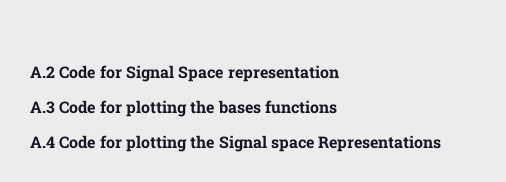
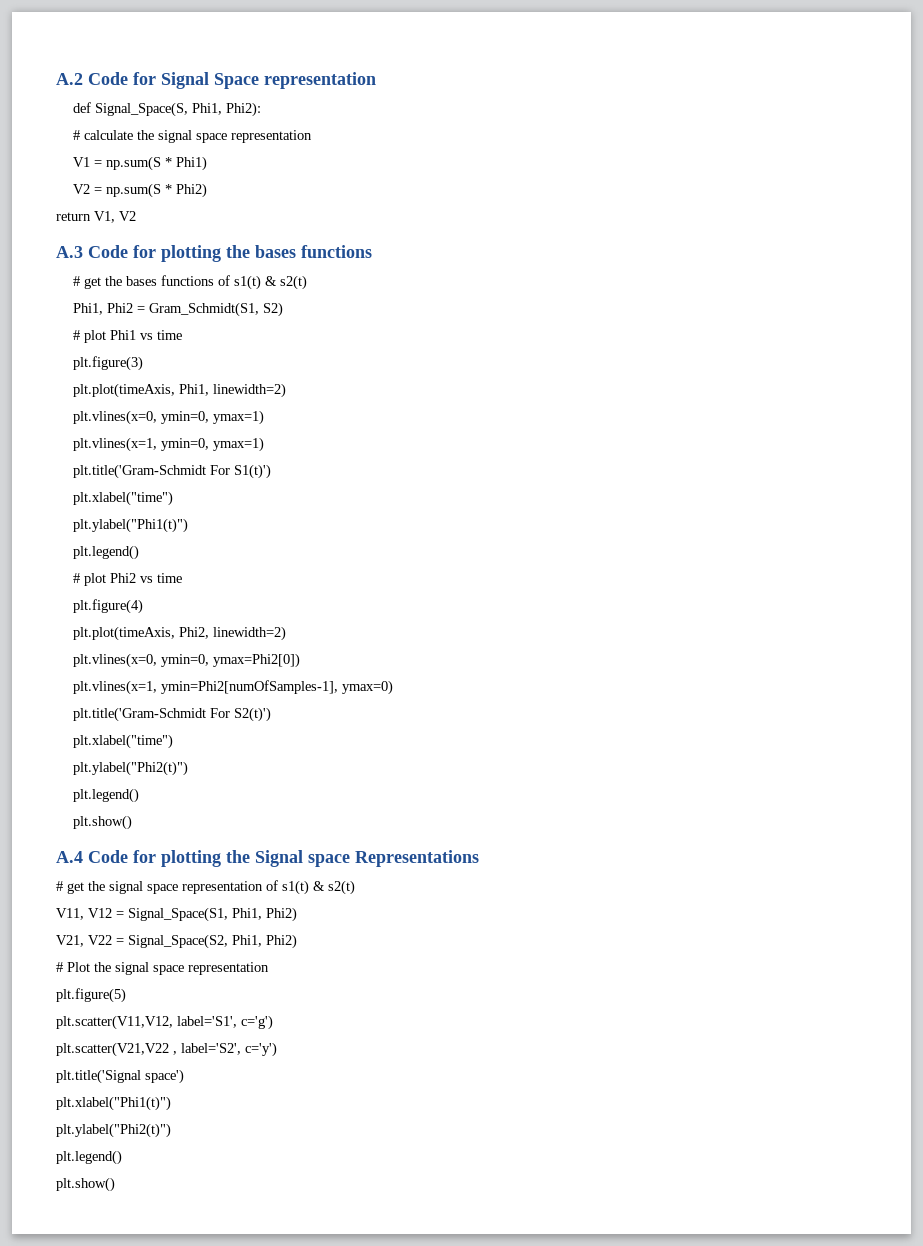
+ def Signal_Space(S, Phi1, Phi2):
+ # calculate the signal space representation
+ V1 = np.sum(S * Phi1)
+ V2 = np.sum(S * Phi2)
+ return V1, V2
+ # get the bases functions of s1(t) & s2(t)
+ Phi1, Phi2 = Gram_Schmidt(S1, S2)
+ # plot Phi1 vs time
+ plt.figure(3)
+ plt.plot(timeAxis, Phi1, linewidth=2)
+ plt.vlines(x=0, ymin=0, ymax=1)
+ plt.vlines(x=1, ymin=0, ymax=1)
+ plt.title('Gram-Schmidt For S1(t)')
+ plt.xlabel("time")
+ plt.ylabel("Phi1(t)")
+ plt.legend()
+ # plot Phi2 vs time
+ plt.figure(4)
+ plt.plot(timeAxis, Phi2, linewidth=2)
+ plt.vlines(x=0, ymin=0, ymax=Phi2[0])
+ plt.vlines(x=1, ymin=Phi2[numOfSamples-1], ymax=0)
+ plt.title('Gram-Schmidt For S2(t)')
+ plt.xlabel("time")
+ plt.ylabel("Phi2(t)")
+ plt.legend()
+ plt.show()
+ # get the signal space representation of s1(t) & s2(t)
+ V11, V12 = Signal_Space(S1, Phi1, Phi2)
+ V21, V22 = Signal_Space(S2, Phi1, Phi2)
+ # Plot the signal space representation
+ plt.figure(5)
+ plt.scatter(V11,V12, label='S1', c='g')
+ plt.scatter(V21,V22 , label='S2', c='y')
+ plt.title('Signal space')
+ plt.xlabel("Phi1(t)")
+ plt.ylabel("Phi2(t)")
+ plt.legend()
+ plt.show()

